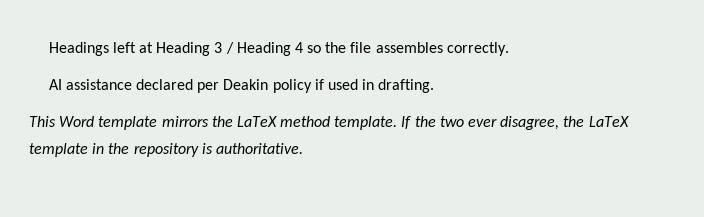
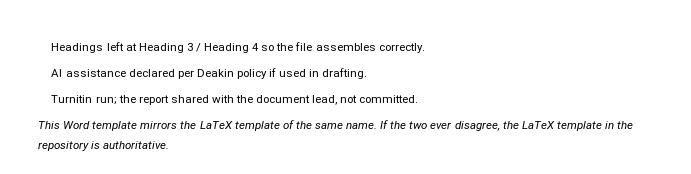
+ Turnitin run; the report shared with the document lead, not committed.
- This Word template mirrors the LaTeX method template.
+ This Word template mirrors the LaTeX template of the same name.

